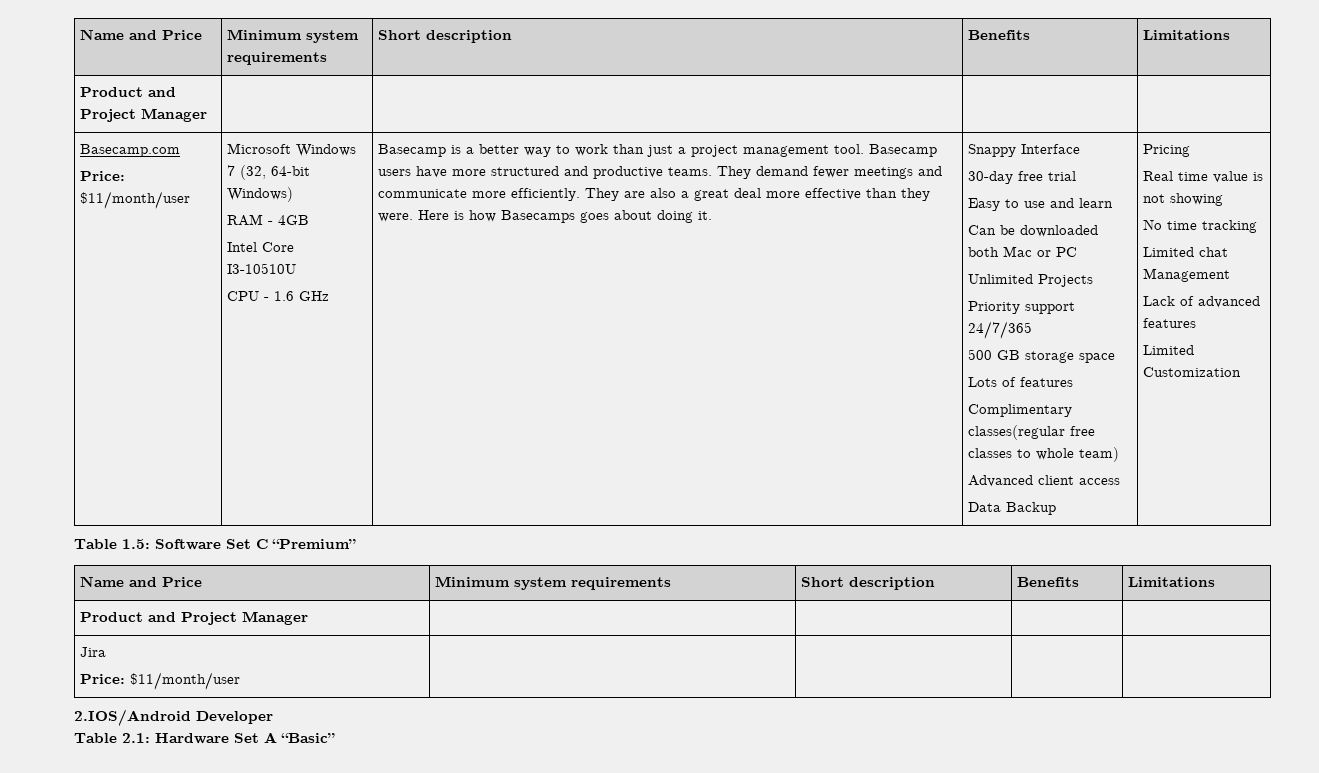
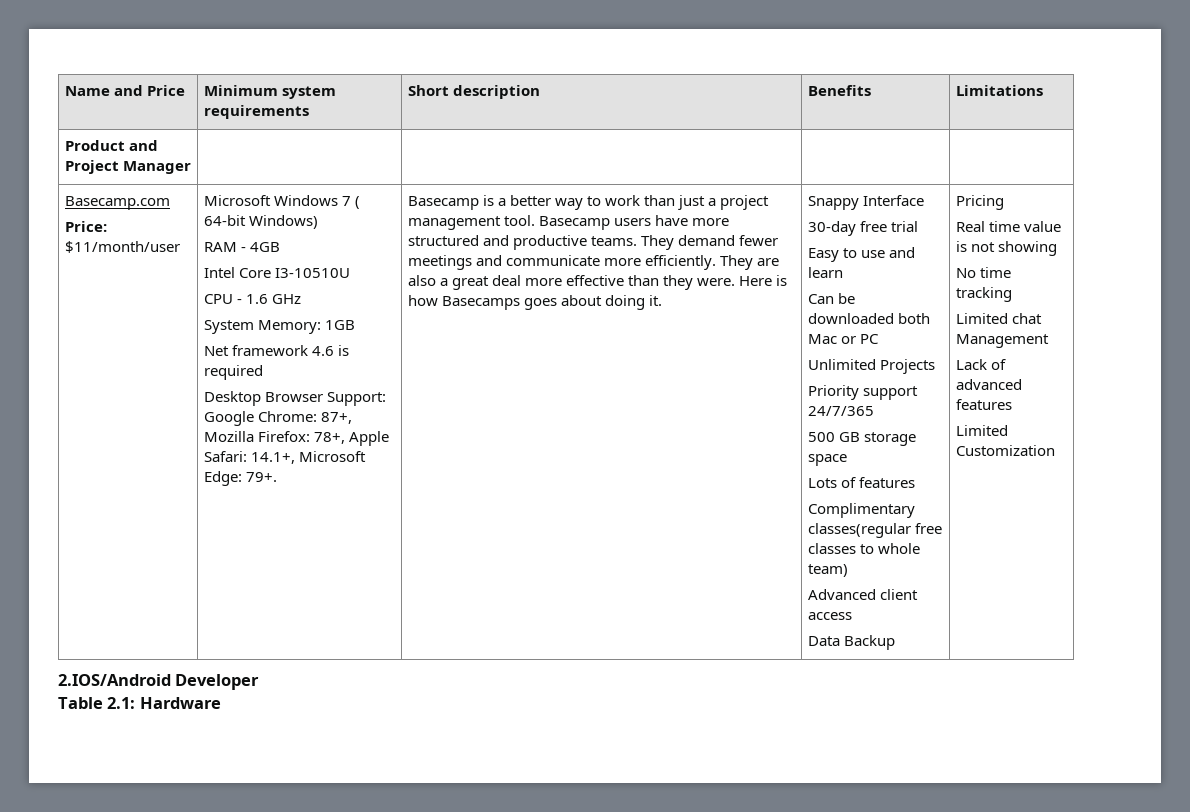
- Microsoft Windows 7 (32, 64-bit Windows)
+ Microsoft Windows 7 ( 64-bit Windows)
+ System Memory: 1GB
+ Net framework 4.6 is required
+ Desktop Browser Support: Google Chrome: 87+, Mozilla Firefox: 78+, Apple Safari: 14.1+, Microsoft Edge: 79+.
- Table 1.5: Software Set C “Premium”
- Name and Price | Minimum system requirements | Short description | Benefits | Limitations
- Product and Project Manager | | | |
- Jira
- Price: $11/month/user | | | |
- Table 2.1: Hardware Set A “Basic”
+ Table 2.1: Hardware

